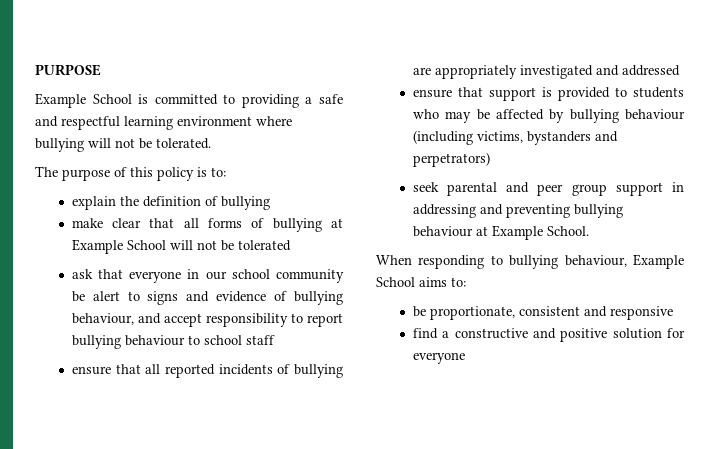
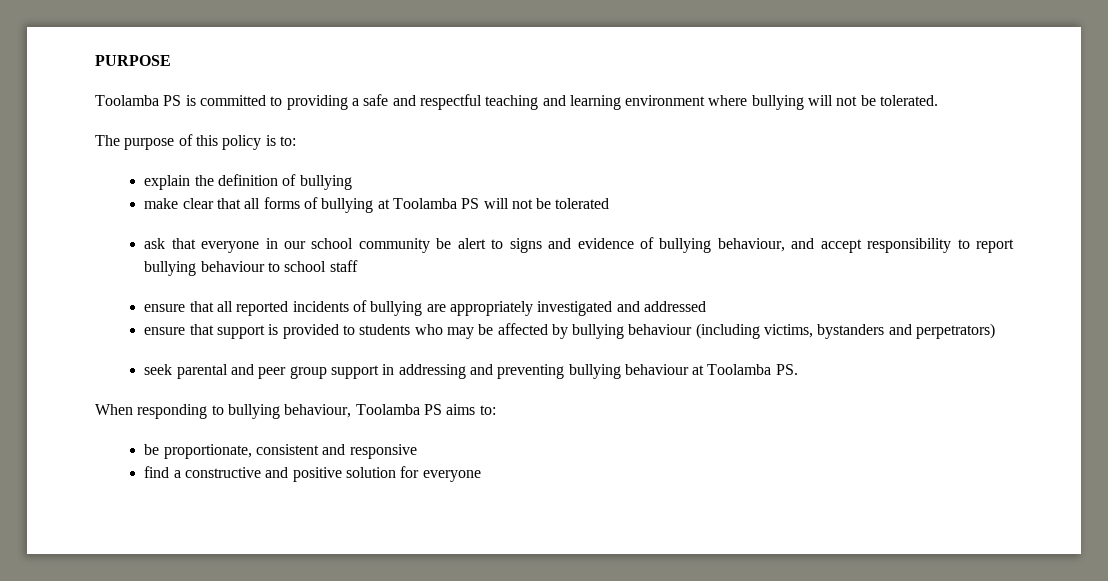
- Example School is committed to providing a safe and respectful learning environment where bullying will not be tolerated.
+ Toolamba PS is committed to providing a safe and respectful teaching and learning environment where bullying will not be tolerated.
- make clear that all forms of bullying at Example School will not be tolerated
+ make clear that all forms of bullying at Toolamba PS will not be tolerated
- seek parental and peer group support in addressing and preventing bullying behaviour at Example School.
+ seek parental and peer group support in addressing and preventing bullying behaviour at Toolamba PS.
- When responding to bullying behaviour, Example School aims to:
+ When responding to bullying behaviour, Toolamba PS aims to:

